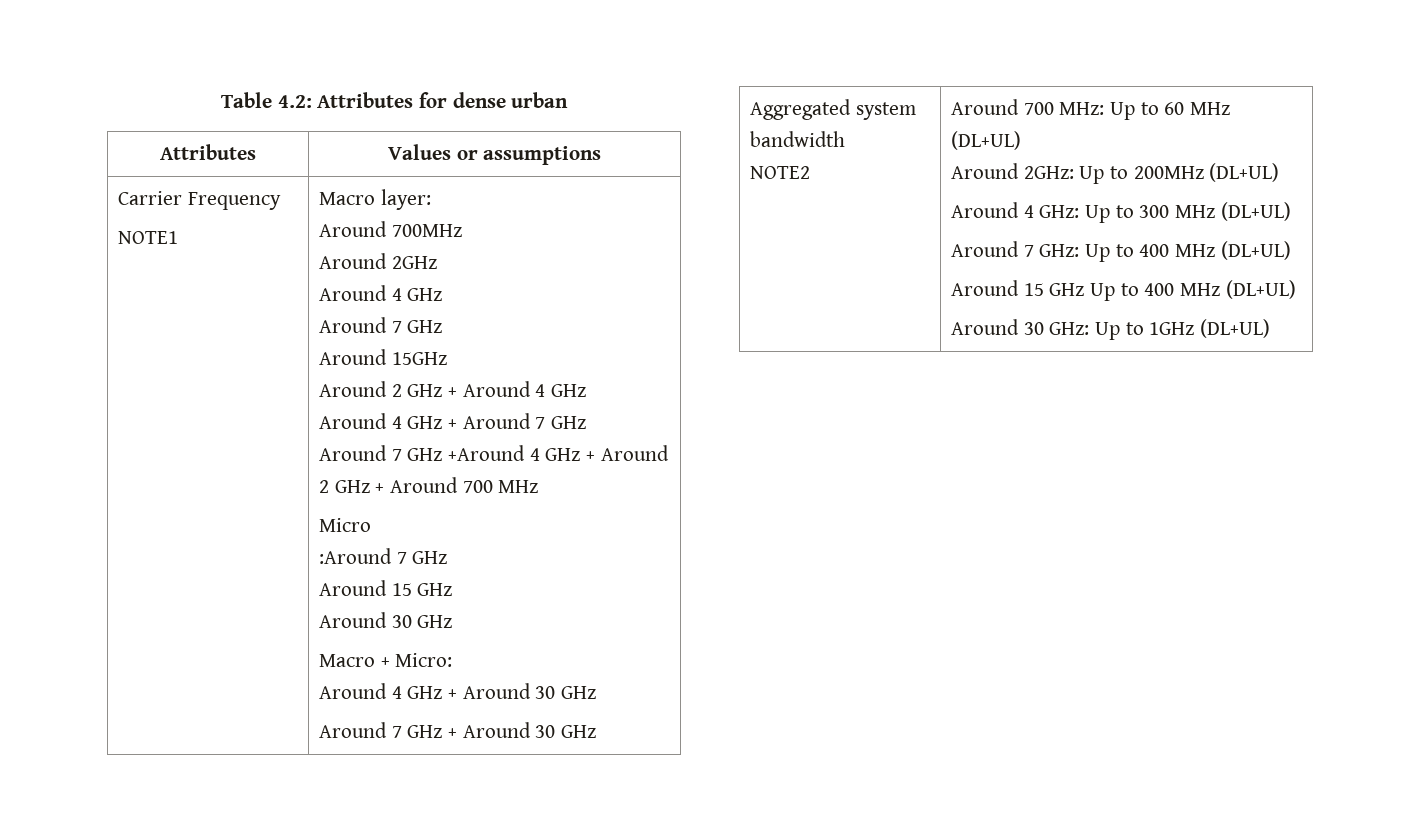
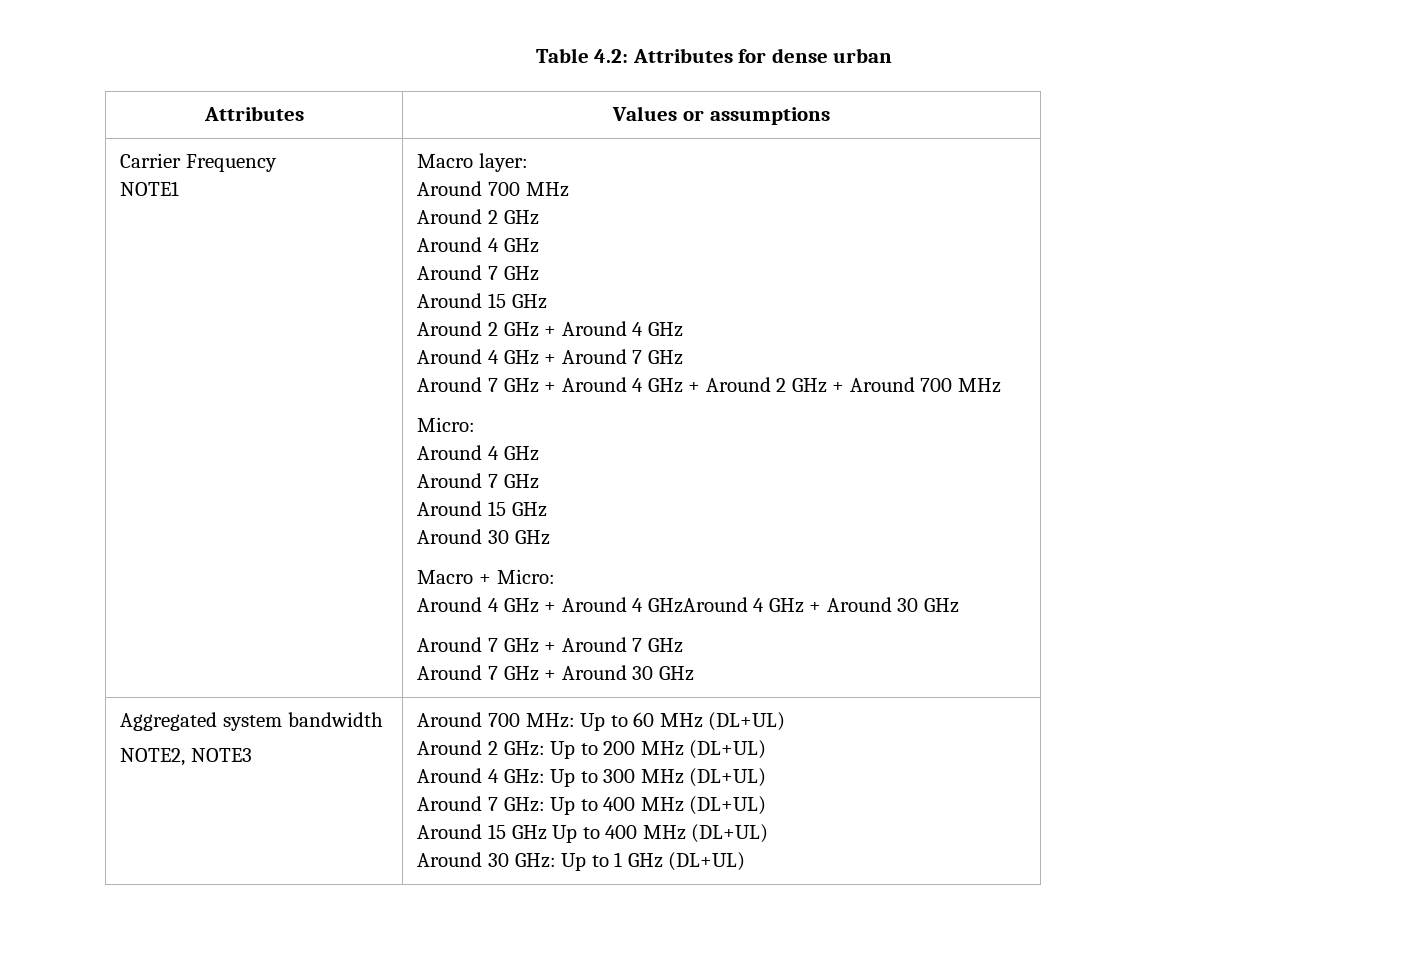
  Macro layer:
- Around 700MHz
- Around 2GHz
+ Around 700 MHz
+ Around 2 GHz
  Around 4 GHz
  Around 7 GHz
- Around 15GHz
+ Around 15 GHz
- Around 7 GHz +Around 4 GHz + Around 2 GHz + Around 700 MHz
- Micro
- :Around 7 GHz
+ Around 7 GHz + Around 4 GHz + Around 2 GHz + Around 700 MHz
+ Micro:
+ Around 4 GHz
+ Around 7 GHz
- Around 4 GHz + Around 30 GHz
+ Around 4 GHz + Around 4 GHzAround 4 GHz + Around 30 GHz
+ Around 7 GHz + Around 7 GHz
- NOTE2
+ NOTE2, NOTE3
- Around 2GHz: Up to 200MHz (DL+UL)
+ Around 2 GHz: Up to 200 MHz (DL+UL)
- Around 30 GHz: Up to 1GHz (DL+UL)
+ Around 30 GHz: Up to 1 GHz (DL+UL)

